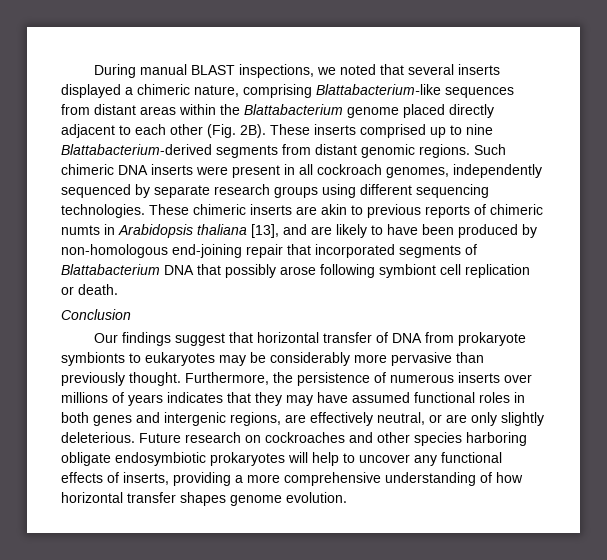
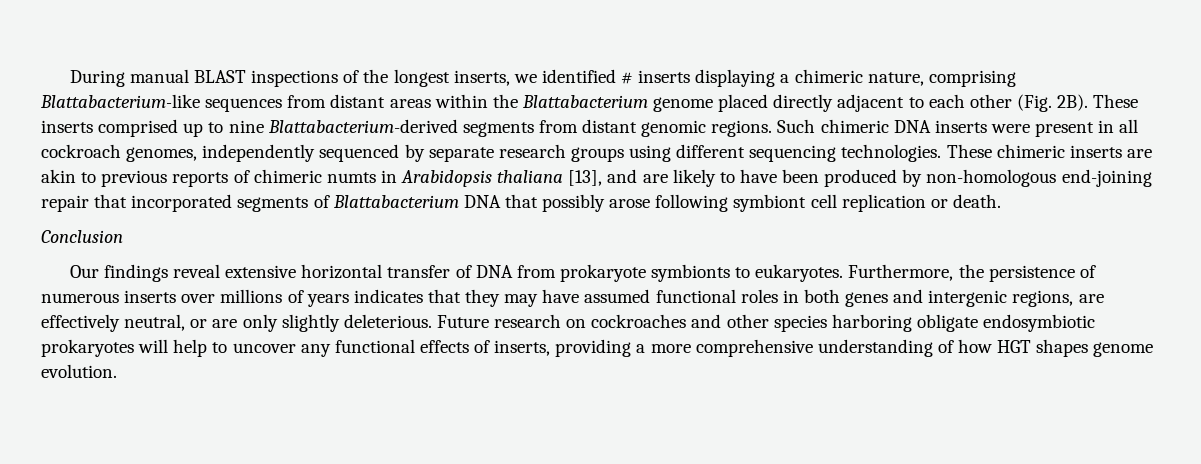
- During manual BLAST inspections, we noted that several inserts displayed a chimeric nature, comprising Blattabacterium-like sequences from distant areas within the Blattabacterium genome placed directly adjacent to each other (Fig. 2B).
+ During manual BLAST inspections of the longest inserts, we identified # inserts displaying a chimeric nature, comprising Blattabacterium-like sequences from distant areas within the Blattabacterium genome placed directly adjacent to each other (Fig. 2B).
- Our findings suggest that horizontal transfer of DNA from prokaryote symbionts to eukaryotes may be considerably more pervasive than previously thought.
+ Our findings reveal extensive horizontal transfer of DNA from prokaryote symbionts to eukaryotes.
- Future research on cockroaches and other species harboring obligate endosymbiotic prokaryotes will help to uncover any functional effects of inserts, providing a more comprehensive understanding of how horizontal transfer shapes genome evolution.
+ Future research on cockroaches and other species harboring obligate endosymbiotic prokaryotes will help to uncover any functional effects of inserts, providing a more comprehensive understanding of how HGT shapes genome evolution.

